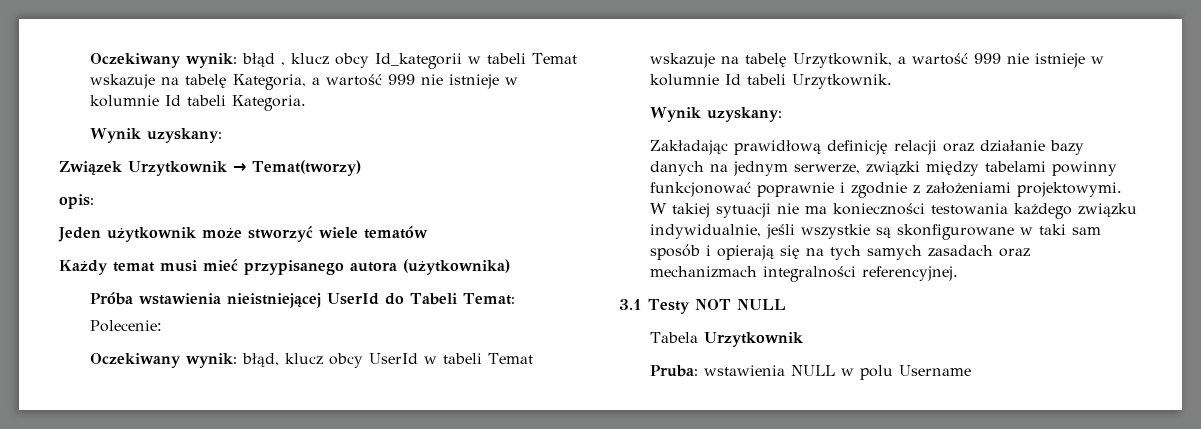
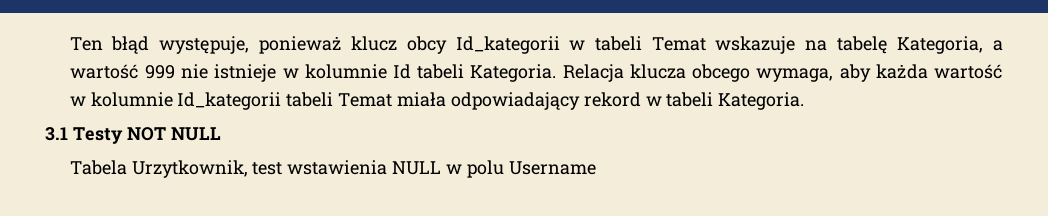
- Oczekiwany wynik: błąd , klucz obcy Id_kategorii w tabeli Temat wskazuje na tabelę Kategoria, a wartość 999 nie istnieje w kolumnie Id tabeli Kategoria.
- Wynik uzyskany:
- Związek Urzytkownik → Temat(tworzy)
- opis:
- Jeden użytkownik może stworzyć wiele tematów
- Każdy temat musi mieć przypisanego autora (użytkownika)
- Próba wstawienia nieistniejącej UserId do Tabeli Temat:
- Polecenie:
- Oczekiwany wynik: błąd, klucz obcy UserId w tabeli Temat wskazuje na tabelę Urzytkownik, a wartość 999 nie istnieje w kolumnie Id tabeli Urzytkownik.
- Wynik uzyskany:
- Zakładając prawidłową definicję relacji oraz działanie bazy danych na jednym serwerze, związki między tabelami powinny funkcjonować poprawnie i zgodnie z założeniami projektowymi. W takiej sytuacji nie ma konieczności testowania każdego związku indywidualnie, jeśli wszystkie są skonfigurowane w taki sam sposób i opierają się na tych samych zasadach oraz mechanizmach integralności referencyjnej.
+ Ten błąd występuje, ponieważ klucz obcy Id_kategorii w tabeli Temat wskazuje na tabelę Kategoria, a wartość 999 nie istnieje w kolumnie Id tabeli Kategoria. Relacja klucza obcego wymaga, aby każda wartość w kolumnie Id_kategorii tabeli Temat miała odpowiadający rekord w tabeli Kategoria.
- Tabela Urzytkownik
- Pruba: wstawienia NULL w polu Username
+ Tabela Urzytkownik, test wstawienia NULL w polu Username

